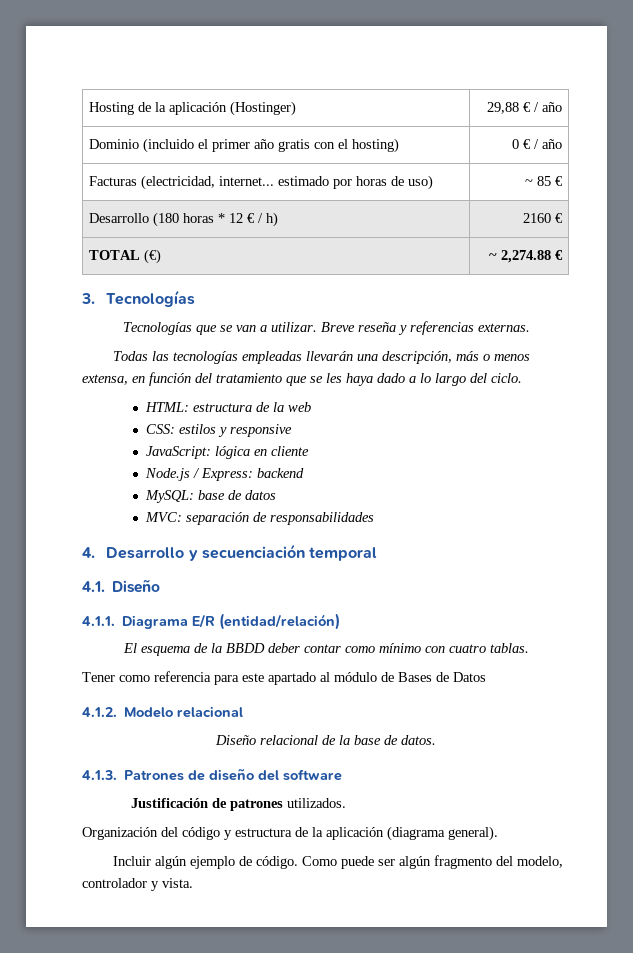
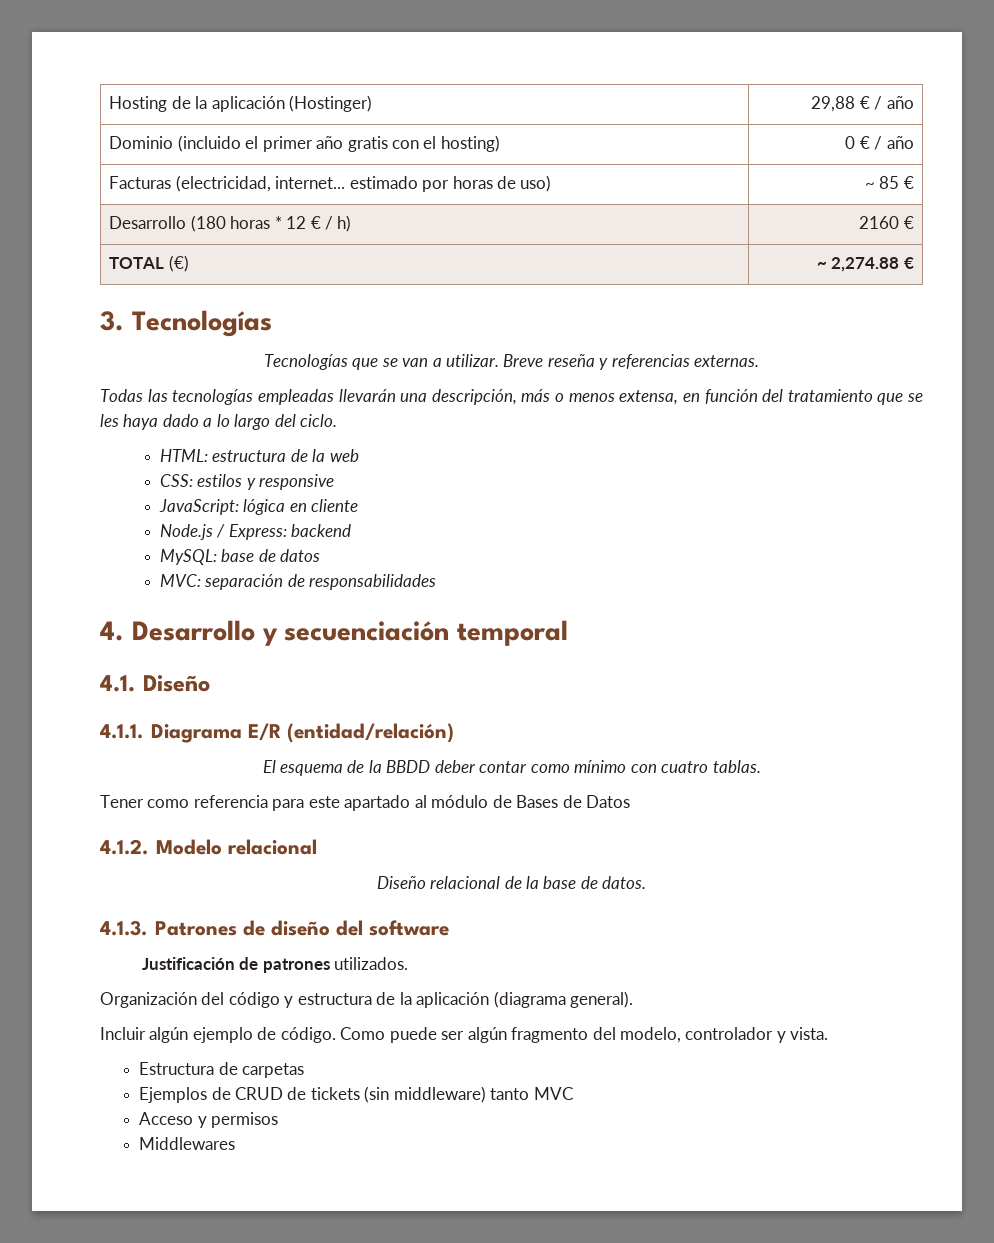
+ Estructura de carpetas
+ Ejemplos de CRUD de tickets (sin middleware) tanto MVC
+ Acceso y permisos
+ Middlewares

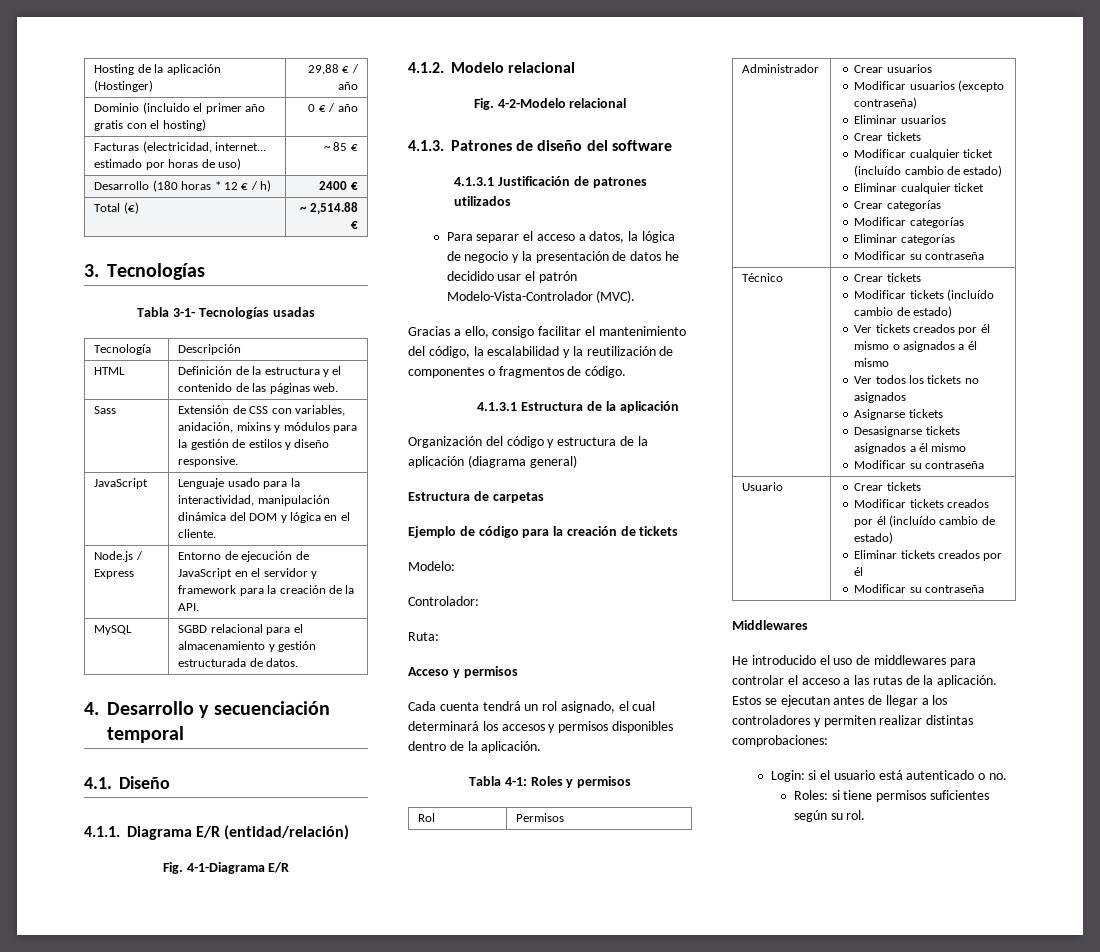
- Desarrollo (180 horas * 12 € / h) | 2160 €
- TOTAL (€) | ~ 2,274.88 €
+ Desarrollo (180 horas * 12 € / h) | 2400 €
+ Total (€) | ~ 2,514.88 €
- Tecnologías que se van a utilizar. Breve reseña y referencias externas.
- Todas las tecnologías empleadas llevarán una descripción, más o menos extensa, en función del tratamiento que se les haya dado a lo largo del ciclo.
- HTML: estructura de la web
- CSS: estilos y responsive
- JavaScript: lógica en cliente
- Node.js / Express: backend
- MySQL: base de datos
- MVC: separación de responsabilidades
+ Tabla 3-1- Tecnologías usadas
+ Tecnología | Descripción
+ HTML | Definición de la estructura y el contenido de las páginas web.
+ Sass | Extensión de CSS con variables, anidación, mixins y módulos para la gestión de estilos y diseño responsive.
+ JavaScript | Lenguaje usado para la interactividad, manipulación dinámica del DOM y lógica en el cliente.
+ Node.js / Express | Entorno de ejecución de JavaScript en el servidor y framework para la creación de la API.
+ MySQL | SGBD relacional para el almacenamiento y gestión estructurada de datos.
- El esquema de la BBDD deber contar como mínimo con cuatro tablas.
- Tener como referencia para este apartado al módulo de Bases de Datos
+ Fig. 4-1-Diagrama E/R
- Diseño relacional de la base de datos.
+ Fig. 4-2-Modelo relacional
- Justificación de patrones utilizados.
+ 4.1.3.1 Justificación de patrones utilizados
+ Para separar el acceso a datos, la lógica de negocio y la presentación de datos he decidido usar el patrón Modelo-Vista-Controlador (MVC).
+ Gracias a ello, consigo facilitar el mantenimiento del código, la escalabilidad y la reutilización de componentes o fragmentos de código.
+ 4.1.3.1 Estructura de la aplicación
- Organización del código y estructura de la aplicación (diagrama general).
- Incluir algún ejemplo de código. Como puede ser algún fragmento del modelo, controlador y vista.
+ Organización del código y estructura de la aplicación (diagrama general)
  Estructura de carpetas
- Ejemplos de CRUD de tickets (sin middleware) tanto MVC
+ Ejemplo de código para la creación de tickets
+ Modelo:
+ Controlador:
+ Ruta:
  Acceso y permisos
+ Cada cuenta tendrá un rol asignado, el cual determinará los accesos y permisos disponibles dentro de la aplicación.
+ Tabla 4-1: Roles y permisos
+ Rol | Permisos
+ Administrador | Crear usuarios
+ Modificar usuarios (excepto contraseña)
+ Eliminar usuarios
+ Crear tickets
+ Modificar cualquier ticket (incluído cambio de estado)
+ Eliminar cualquier ticket
+ Crear categorías
+ Modificar categorías
+ Eliminar categorías
+ Modificar su contraseña
+ Técnico | Crear tickets
+ Modificar tickets (incluído cambio de estado)
+ Ver tickets creados por él mismo o asignados a él mismo
+ Ver todos los tickets no asignados
+ Asignarse tickets
+ Desasignarse tickets asignados a él mismo
+ Modificar su contraseña
+ Usuario | Crear tickets
+ Modificar tickets creados por él (incluído cambio de estado)
+ Eliminar tickets creados por él
+ Modificar su contraseña
  Middlewares
+ He introducido el uso de middlewares para controlar el acceso a las rutas de la aplicación. Estos se ejecutan antes de llegar a los controladores y permiten realizar distintas comprobaciones:
+ Login: si el usuario está autenticado o no.
+ Roles: si tiene permisos suficientes según su rol.

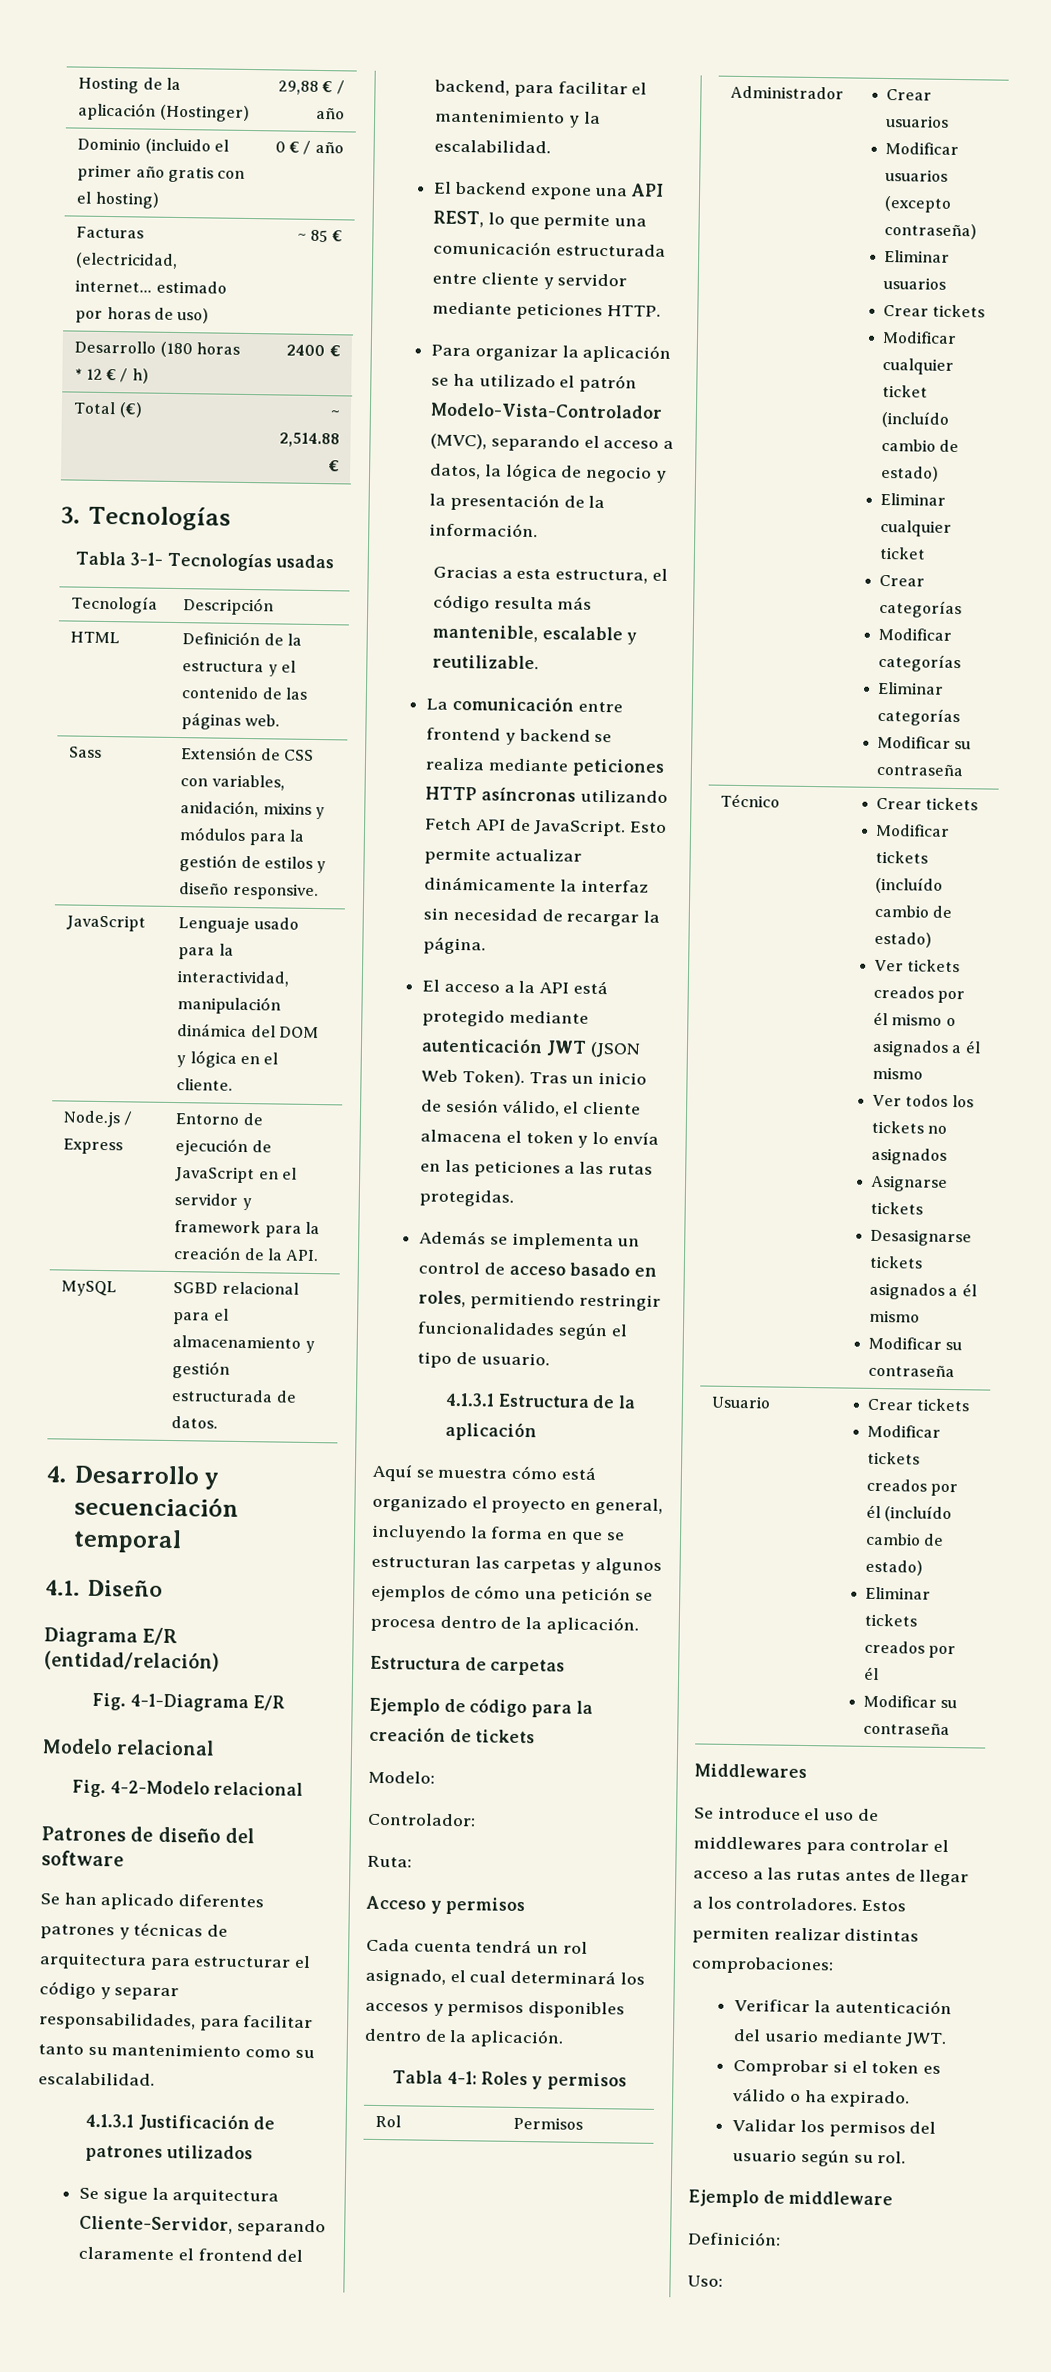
- 4.1.1. Diagrama E/R (entidad/relación)
+ Diagrama E/R (entidad/relación)
- 4.1.2. Modelo relacional
+ Modelo relacional
- 4.1.3. Patrones de diseño del software
+ Patrones de diseño del software
+ Se han aplicado diferentes patrones y técnicas de arquitectura para estructurar el código y separar responsabilidades, para facilitar tanto su mantenimiento como su escalabilidad.
- Para separar el acceso a datos, la lógica de negocio y la presentación de datos he decidido usar el patrón Modelo-Vista-Controlador (MVC).
- Gracias a ello, consigo facilitar el mantenimiento del código, la escalabilidad y la reutilización de componentes o fragmentos de código.
+ Se sigue la arquitectura Cliente-Servidor, separando claramente el frontend del backend, para facilitar el mantenimiento y la escalabilidad.
+ El backend expone una API REST, lo que permite una comunicación estructurada entre cliente y servidor mediante peticiones HTTP.
+ Para organizar la aplicación se ha utilizado el patrón Modelo-Vista-Controlador (MVC), separando el acceso a datos, la lógica de negocio y la presentación de la información.
+ Gracias a esta estructura, el código resulta más mantenible, escalable y reutilizable.
+ La comunicación entre frontend y backend se realiza mediante peticiones HTTP asíncronas utilizando Fetch API de JavaScript. Esto permite actualizar dinámicamente la interfaz sin necesidad de recargar la página.
+ El acceso a la API está protegido mediante autenticación JWT (JSON Web Token). Tras un inicio de sesión válido, el cliente almacena el token y lo envía en las peticiones a las rutas protegidas.
+ Además se implementa un control de acceso basado en roles, permitiendo restringir funcionalidades según el tipo de usuario.
- Organización del código y estructura de la aplicación (diagrama general)
+ Aquí se muestra cómo está organizado el proyecto en general, incluyendo la forma en que se estructuran las carpetas y algunos ejemplos de cómo una petición se procesa dentro de la aplicación.
- He introducido el uso de middlewares para controlar el acceso a las rutas de la aplicación. Estos se ejecutan antes de llegar a los controladores y permiten realizar distintas comprobaciones:
+ Se introduce el uso de middlewares para controlar el acceso a las rutas antes de llegar a los controladores. Estos permiten realizar distintas comprobaciones:
- Login: si el usuario está autenticado o no.
- Roles: si tiene permisos suficientes según su rol.
+ Verificar la autenticación del usario mediante JWT.
+ Comprobar si el token es válido o ha expirado.
+ Validar los permisos del usuario según su rol.
+ Ejemplo de middleware
+ Definición:
+ Uso:

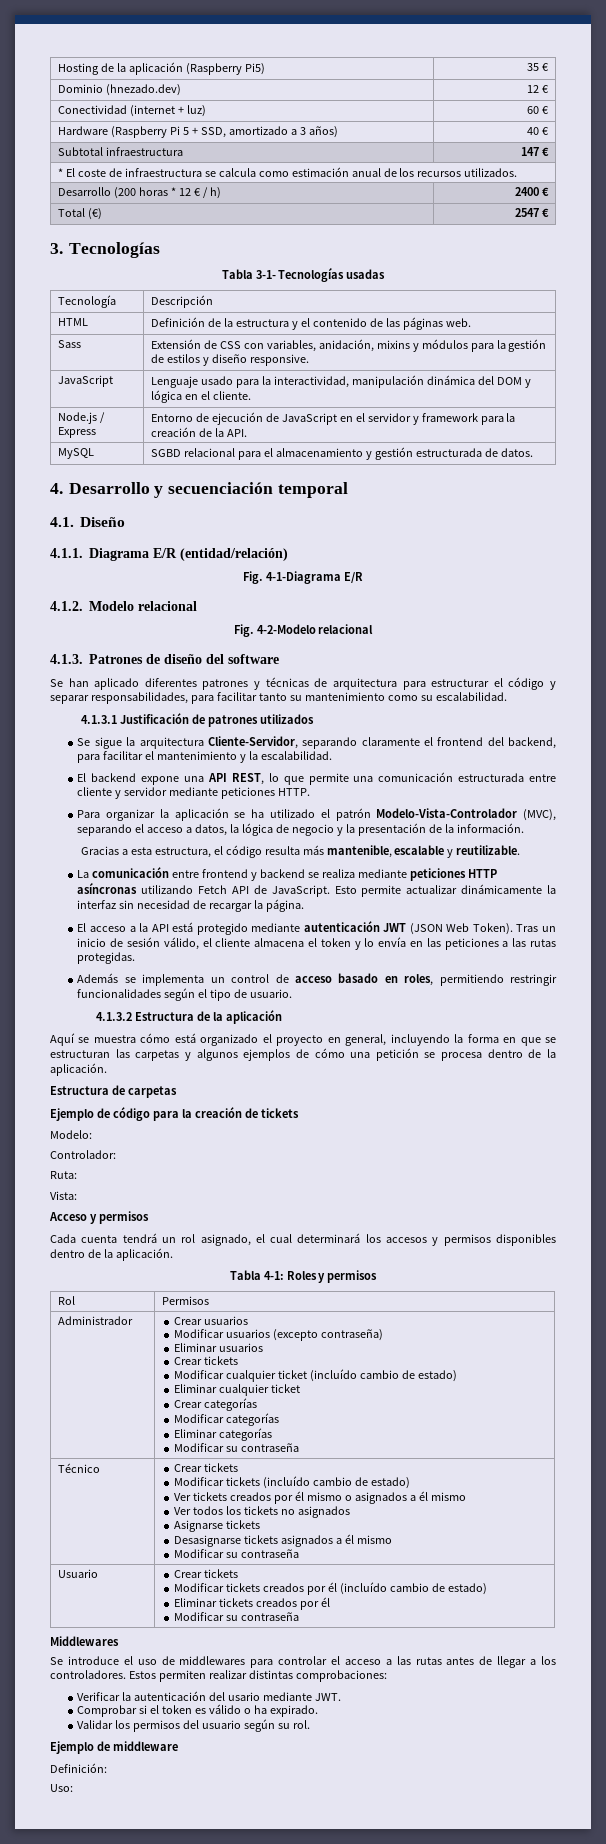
- Hosting de la aplicación (Hostinger) | 29,88 € / año
+ Hosting de la aplicación (Raspberry Pi5) | 35 €
- Dominio (incluido el primer año gratis con el hosting) | 0 € / año
- Facturas (electricidad, internet... estimado por horas de uso) | ~ 85 €
- Desarrollo (180 horas * 12 € / h) | 2400 €
+ Dominio (hnezado.dev) | 12 €
+ Conectividad (internet + luz) | 60 €
+ Hardware (Raspberry Pi 5 + SSD, amortizado a 3 años) | 40 €
+ Subtotal infraestructura | 147 €
+ * El coste de infraestructura se calcula como estimación anual de los recursos utilizados.
+ Desarrollo (200 horas * 12 € / h) | 2400 €
- Total (€) | ~ 2,514.88 €
+ Total (€) | 2547 €
- Diagrama E/R (entidad/relación)
+ 4.1.1. Diagrama E/R (entidad/relación)
- Modelo relacional
+ 4.1.2. Modelo relacional
- Patrones de diseño del software
+ 4.1.3. Patrones de diseño del software
- 4.1.3.1 Estructura de la aplicación
+ 4.1.3.2 Estructura de la aplicación
+ Vista:

